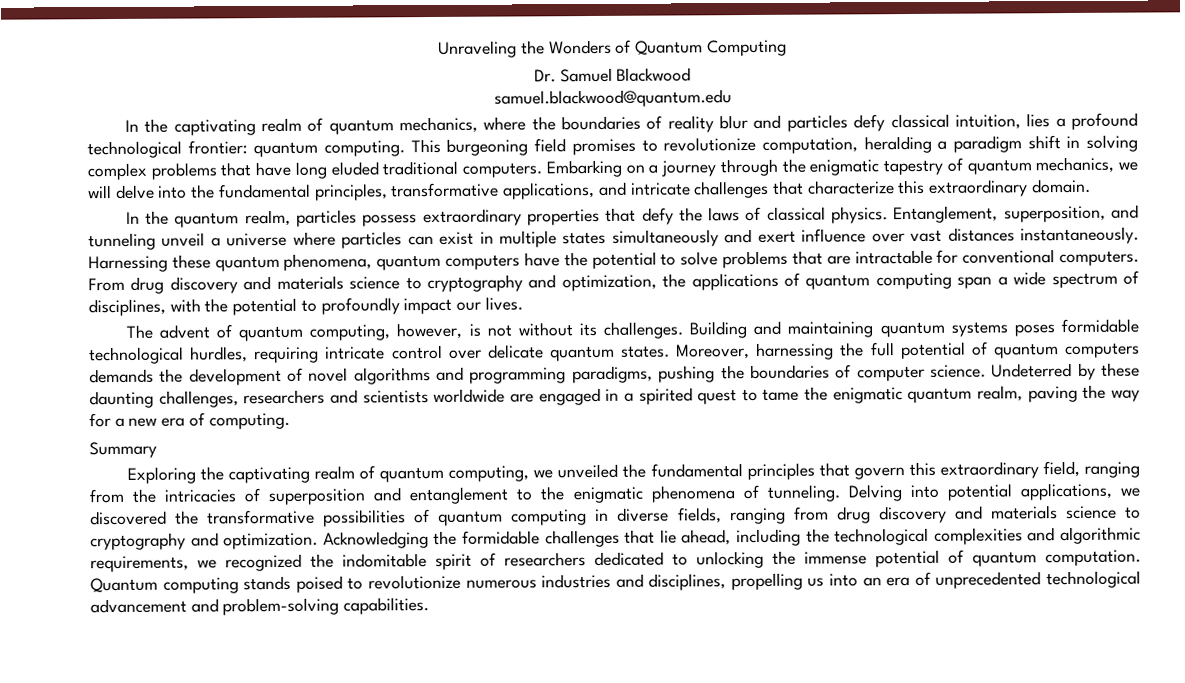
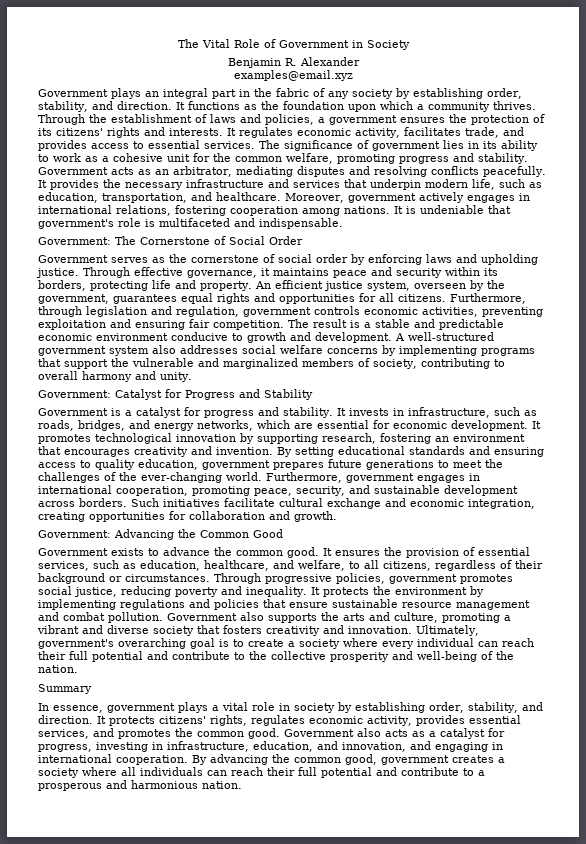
- Unraveling the Wonders of Quantum Computing
- Dr. Samuel Blackwood
- samuel.blackwood@quantum.edu
- In the captivating realm of quantum mechanics, where the boundaries of reality blur and particles defy classical intuition, lies a profound technological frontier: quantum computing. This burgeoning field promises to revolutionize computation, heralding a paradigm shift in solving complex problems that have long eluded traditional computers. Embarking on a journey through the enigmatic tapestry of quantum mechanics, we will delve into the fundamental principles, transformative applications, and intricate challenges that characterize this extraordinary domain.
- In the quantum realm, particles possess extraordinary properties that defy the laws of classical physics. Entanglement, superposition, and tunneling unveil a universe where particles can exist in multiple states simultaneously and exert influence over vast distances instantaneously. Harnessing these quantum phenomena, quantum computers have the potential to solve problems that are intractable for conventional computers. From drug discovery and materials science to cryptography and optimization, the applications of quantum computing span a wide spectrum of disciplines, with the potential to profoundly impact our lives.
- The advent of quantum computing, however, is not without its challenges. Building and maintaining quantum systems poses formidable technological hurdles, requiring intricate control over delicate quantum states. Moreover, harnessing the full potential of quantum computers demands the development of novel algorithms and programming paradigms, pushing the boundaries of computer science. Undeterred by these daunting challenges, researchers and scientists worldwide are engaged in a spirited quest to tame the enigmatic quantum realm, paving the way for a new era of computing.
+ The Vital Role of Government in Society
+ Benjamin R. Alexander
+ examples@email.xyz
+ Government plays an integral part in the fabric of any society by establishing order, stability, and direction. It functions as the foundation upon which a community thrives. Through the establishment of laws and policies, a government ensures the protection of its citizens' rights and interests. It regulates economic activity, facilitates trade, and provides access to essential services. The significance of government lies in its ability to work as a cohesive unit for the common welfare, promoting progress and stability. Government acts as an arbitrator, mediating disputes and resolving conflicts peacefully. It provides the necessary infrastructure and services that underpin modern life, such as education, transportation, and healthcare. Moreover, government actively engages in international relations, fostering cooperation among nations. It is undeniable that government's role is multifaceted and indispensable.
+ Government: The Cornerstone of Social Order
+ Government serves as the cornerstone of social order by enforcing laws and upholding justice. Through effective governance, it maintains peace and security within its borders, protecting life and property. An efficient justice system, overseen by the government, guarantees equal rights and opportunities for all citizens. Furthermore, through legislation and regulation, government controls economic activities, preventing exploitation and ensuring fair competition. The result is a stable and predictable economic environment conducive to growth and development. A well-structured government system also addresses social welfare concerns by implementing programs that support the vulnerable and marginalized members of society, contributing to overall harmony and unity.
+ Government: Catalyst for Progress and Stability
+ Government is a catalyst for progress and stability. It invests in infrastructure, such as roads, bridges, and energy networks, which are essential for economic development. It promotes technological innovation by supporting research, fostering an environment that encourages creativity and invention. By setting educational standards and ensuring access to quality education, government prepares future generations to meet the challenges of the ever-changing world. Furthermore, government engages in international cooperation, promoting peace, security, and sustainable development across borders. Such initiatives facilitate cultural exchange and economic integration, creating opportunities for collaboration and growth.
+ Government: Advancing the Common Good
+ Government exists to advance the common good. It ensures the provision of essential services, such as education, healthcare, and welfare, to all citizens, regardless of their background or circumstances. Through progressive policies, government promotes social justice, reducing poverty and inequality. It protects the environment by implementing regulations and policies that ensure sustainable resource management and combat pollution. Government also supports the arts and culture, promoting a vibrant and diverse society that fosters creativity and innovation. Ultimately, government's overarching goal is to create a society where every individual can reach their full potential and contribute to the collective prosperity and well-being of the nation.
  Summary
- Exploring the captivating realm of quantum computing, we unveiled the fundamental principles that govern this extraordinary field, ranging from the intricacies of superposition and entanglement to the enigmatic phenomena of tunneling. Delving into potential applications, we discovered the transformative possibilities of quantum computing in diverse fields, ranging from drug discovery and materials science to cryptography and optimization. Acknowledging the formidable challenges that lie ahead, including the technological complexities and algorithmic requirements, we recognized the indomitable spirit of researchers dedicated to unlocking the immense potential of quantum computation. Quantum computing stands poised to revolutionize numerous industries and disciplines, propelling us into an era of unprecedented technological advancement and problem-solving capabilities.
+ In essence, government plays a vital role in society by establishing order, stability, and direction. It protects citizens' rights, regulates economic activity, provides essential services, and promotes the common good. Government also acts as a catalyst for progress, investing in infrastructure, education, and innovation, and engaging in international cooperation. By advancing the common good, government creates a society where all individuals can reach their full potential and contribute to a prosperous and harmonious nation.

